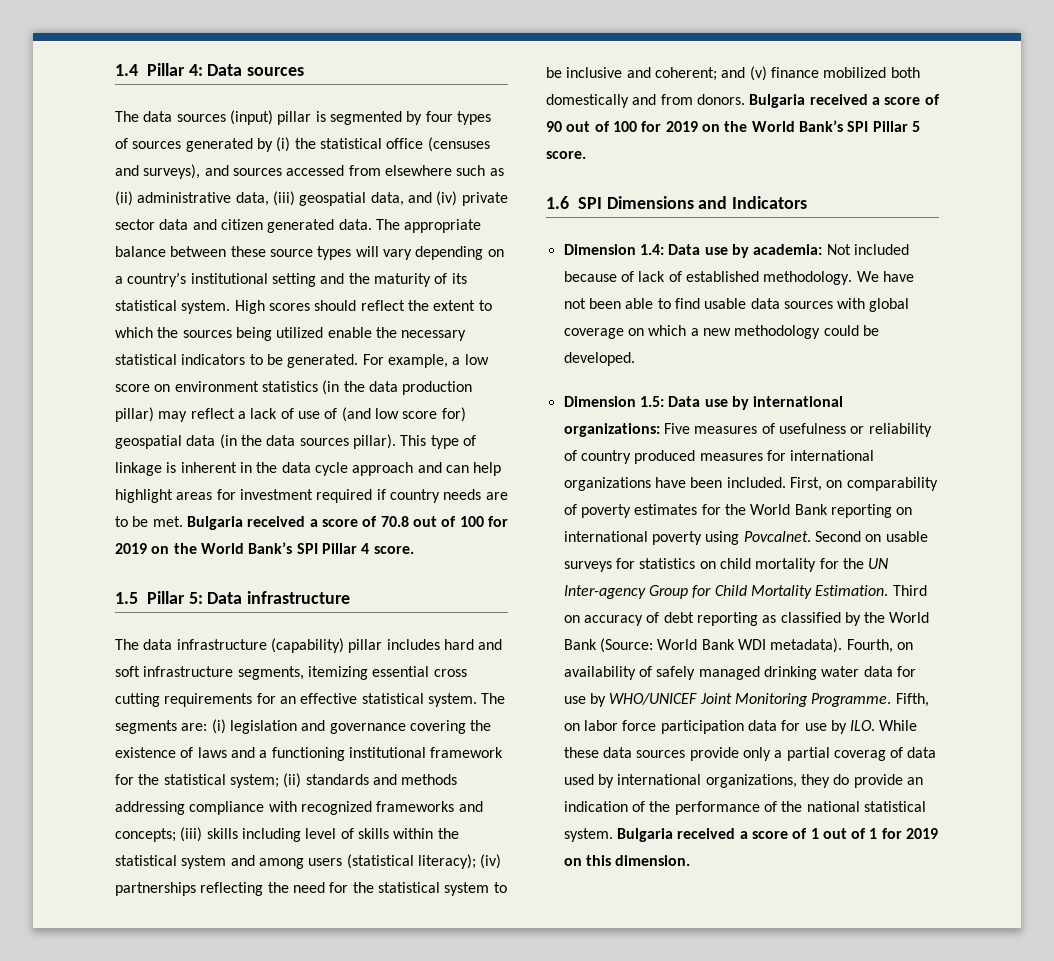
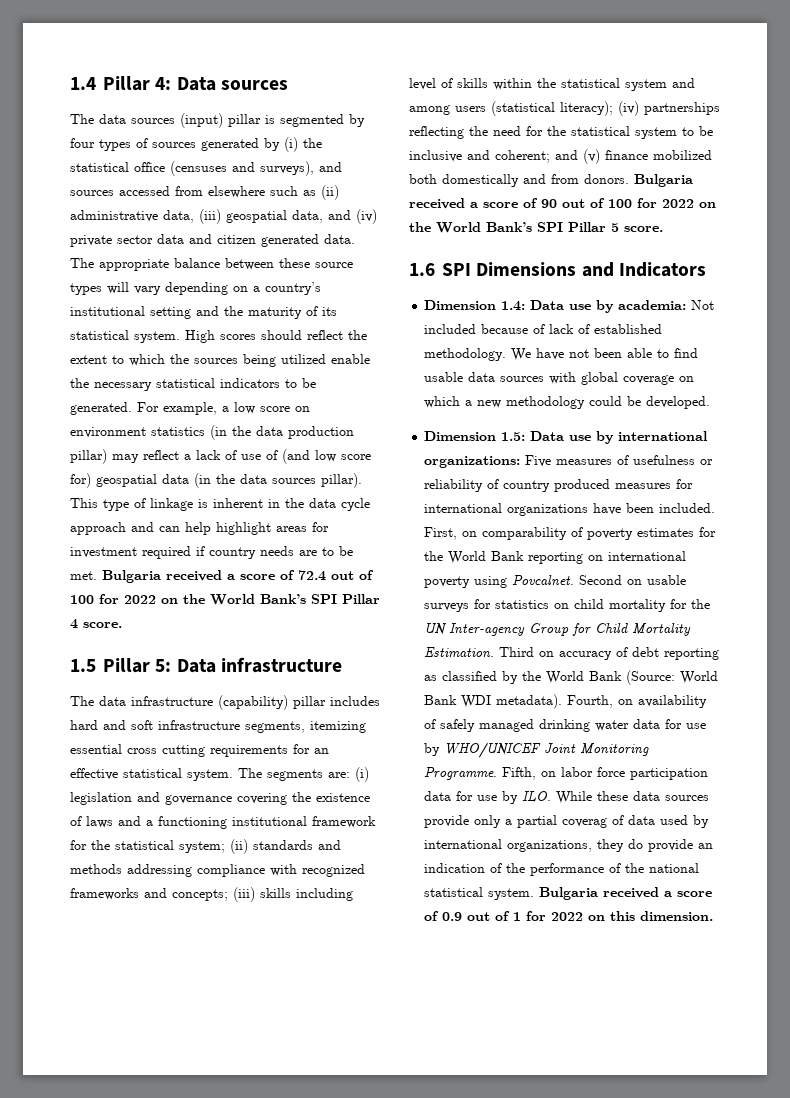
- Bulgaria received a score of 70.8 out of 100 for 2019 on the World Bank’s SPI Pillar 4 score.
+ Bulgaria received a score of 72.4 out of 100 for 2022 on the World Bank’s SPI Pillar 4 score.
- Bulgaria received a score of 90 out of 100 for 2019 on the World Bank’s SPI Pillar 5 score.
+ Bulgaria received a score of 90 out of 100 for 2022 on the World Bank’s SPI Pillar 5 score.
- Bulgaria received a score of 1 out of 1 for 2019 on this dimension.
+ Bulgaria received a score of 0.9 out of 1 for 2022 on this dimension.

